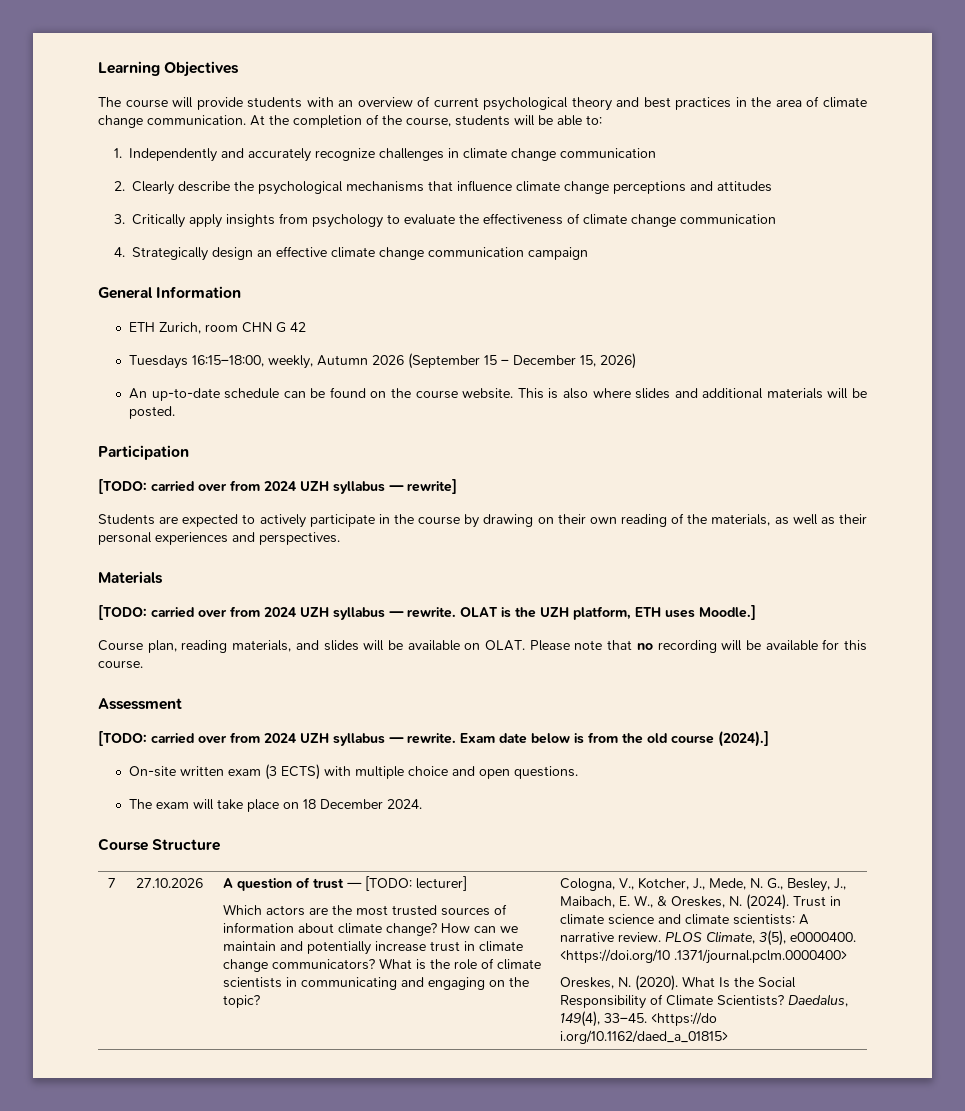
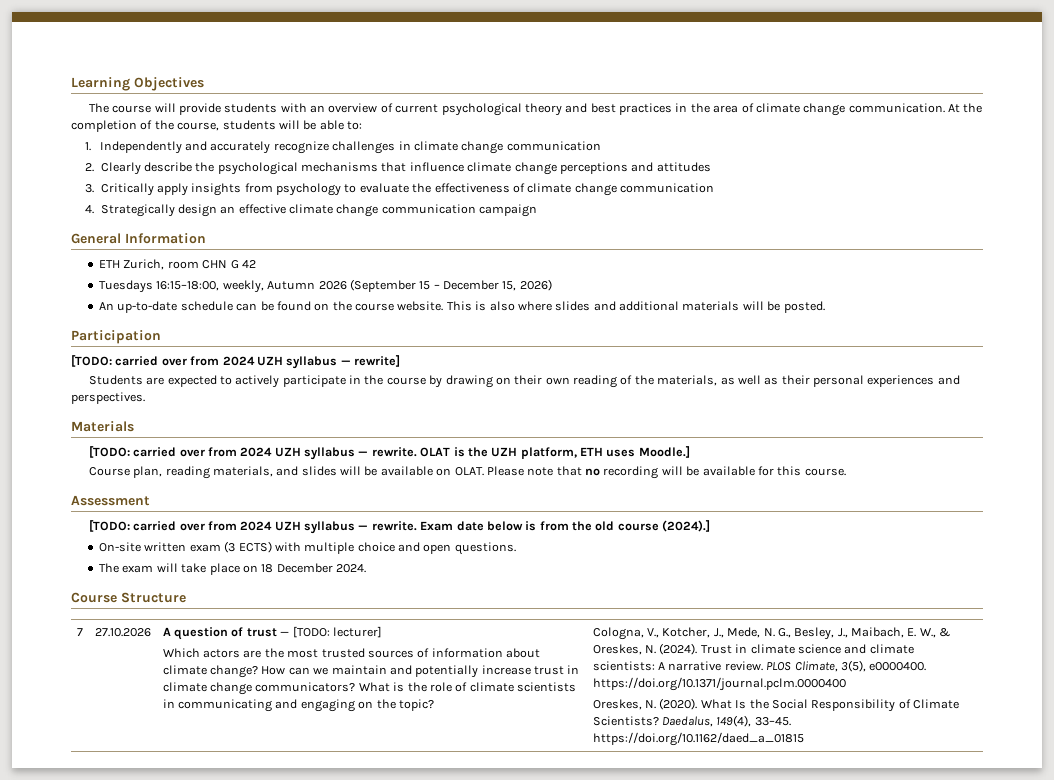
- PLOS Climate, 3(5), e0000400. <https://doi.org/10 .1371/journal.pclm.0000400>
+ PLOS Climate, 3(5), e0000400. https://doi.org/10.1371/journal.pclm.0000400
- Daedalus, 149(4), 33–45. <https://do i.org/10.1162/daed_a_01815>
+ Daedalus, 149(4), 33–45. https://doi.org/10.1162/daed_a_01815

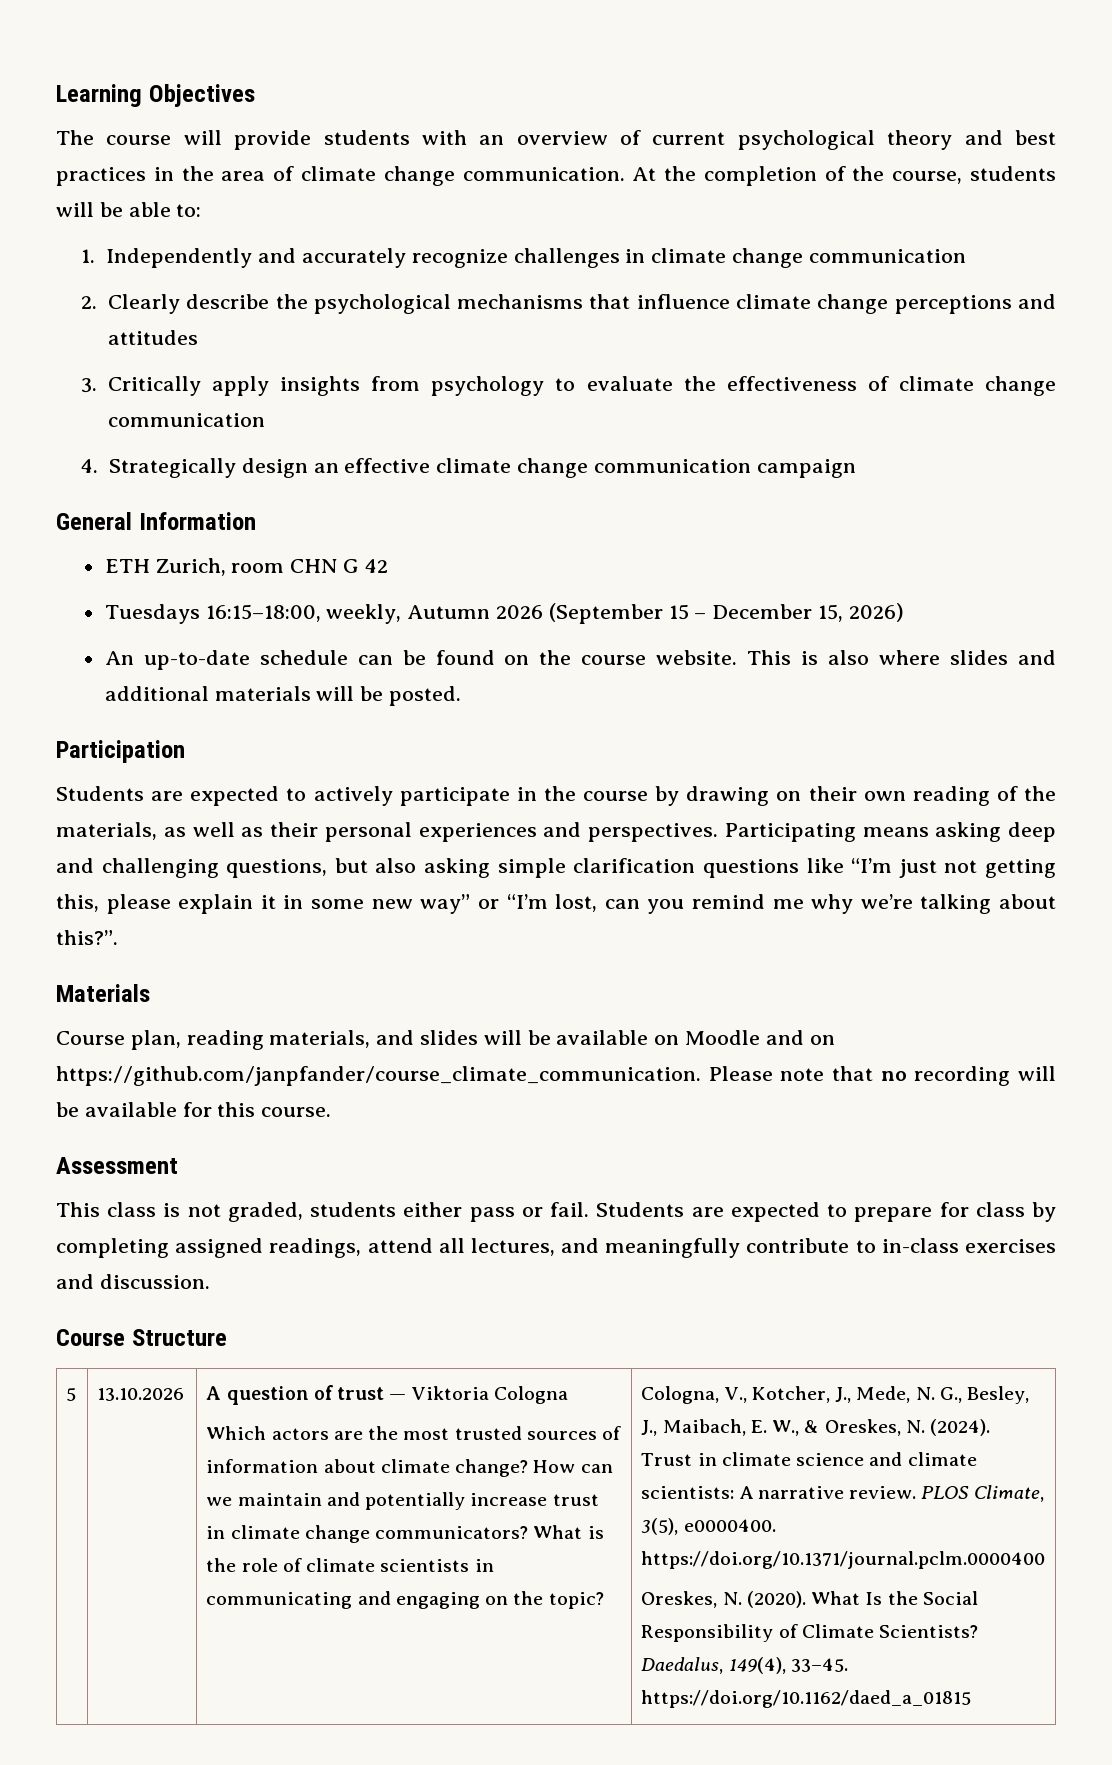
- [TODO: carried over from 2024 UZH syllabus — rewrite]
- Students are expected to actively participate in the course by drawing on their own reading of the materials, as well as their personal experiences and perspectives.
+ Students are expected to actively participate in the course by drawing on their own reading of the materials, as well as their personal experiences and perspectives. Participating means asking deep and challenging questions, but also asking simple clarification questions like “I’m just not getting this, please explain it in some new way” or “I’m lost, can you remind me why we’re talking about this?”.
  Materials
- [TODO: carried over from 2024 UZH syllabus — rewrite. OLAT is the UZH platform, ETH uses Moodle.]
- Course plan, reading materials, and slides will be available on OLAT. Please note that no recording will be available for this course.
+ Course plan, reading materials, and slides will be available on Moodle and on https://github.com/janpfander/course_climate_communication. Please note that no recording will be available for this course.
- [TODO: carried over from 2024 UZH syllabus — rewrite. Exam date below is from the old course (2024).]
- On-site written exam (3 ECTS) with multiple choice and open questions.
- The exam will take place on 18 December 2024.
+ This class is not graded, students either pass or fail. Students are expected to prepare for class by completing assigned readings, attend all lectures, and meaningfully contribute to in-class exercises and discussion.
- 7 | 27.10.2026
+ 5 | 13.10.2026
- A question of trust — [TODO: lecturer]
+ A question of trust — Viktoria Cologna

